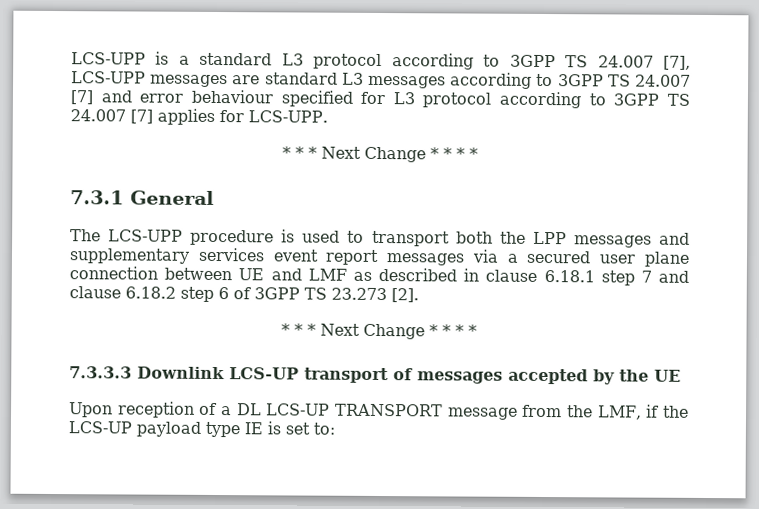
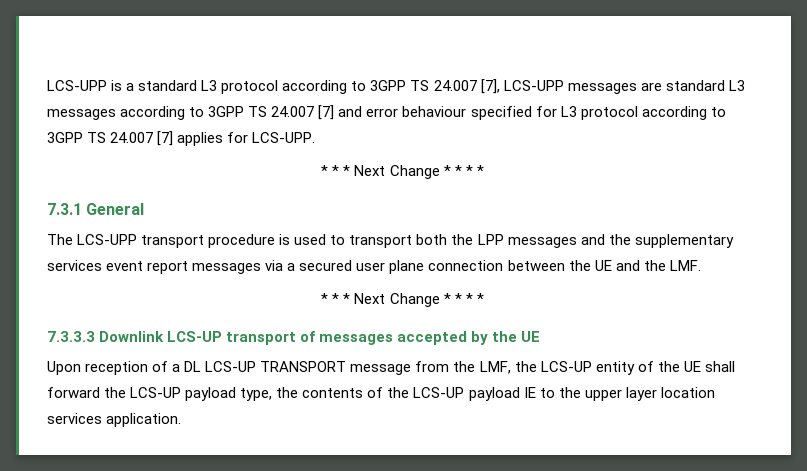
- The LCS-UPP procedure is used to transport both the LPP messages and supplementary services event report messages via a secured user plane connection between UE and LMF as described in clause 6.18.1 step 7 and clause 6.18.2 step 6 of 3GPP TS 23.273 [2].
+ The LCS-UPP transport procedure is used to transport both the LPP messages and the supplementary services event report messages via a secured user plane connection between the UE and the LMF.
- Upon reception of a DL LCS-UP TRANSPORT message from the LMF, if the LCS-UP payload type IE is set to:
+ Upon reception of a DL LCS-UP TRANSPORT message from the LMF, the LCS-UP entity of the UE shall forward the LCS-UP payload type, the contents of the LCS-UP payload IE to the upper layer location services application.

